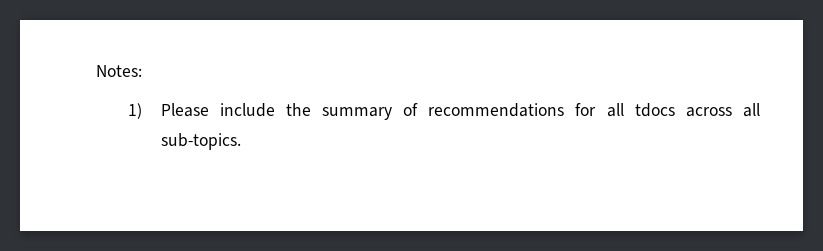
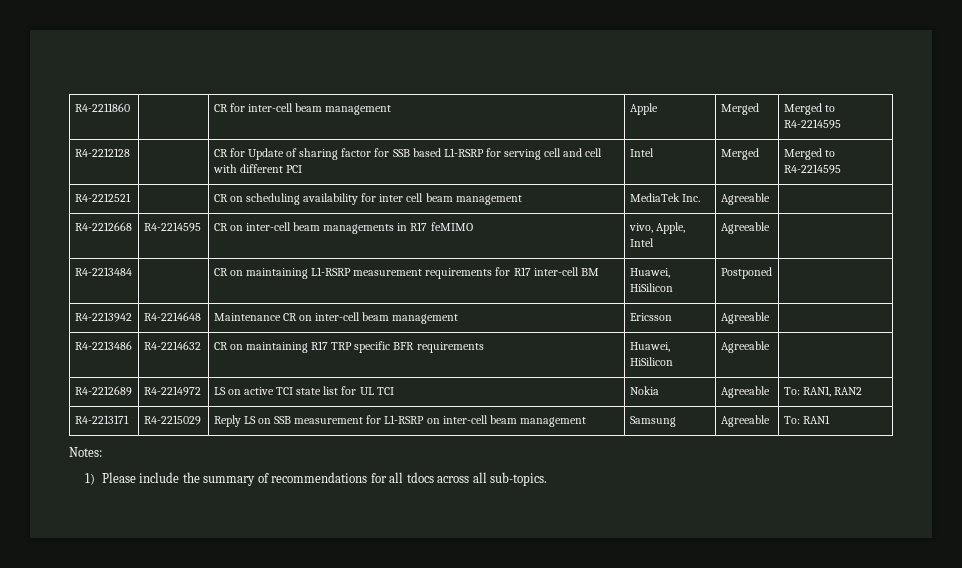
+ R4-2211860 | | CR for inter-cell beam management | Apple | Merged | Merged to R4-2214595
+ R4-2212128 | | CR for Update of sharing factor for SSB based L1-RSRP for serving cell and cell with different PCI | Intel | Merged | Merged to R4-2214595
+ R4-2212521 | | CR on scheduling availability for inter cell beam management | MediaTek Inc. | Agreeable |
+ R4-2212668 | R4-2214595 | CR on inter-cell beam managements in R17 feMIMO | vivo, Apple, Intel | Agreeable |
+ R4-2213484 | | CR on maintaining L1-RSRP measurement requirements for R17 inter-cell BM | Huawei, HiSilicon | Postponed |
+ R4-2213942 | R4-2214648 | Maintenance CR on inter-cell beam management | Ericsson | Agreeable |
+ R4-2213486 | R4-2214632 | CR on maintaining R17 TRP specific BFR requirements | Huawei, HiSilicon | Agreeable |
+ R4-2212689 | R4-2214972 | LS on active TCI state list for UL TCI | Nokia | Agreeable | To: RAN1, RAN2
+ R4-2213171 | R4-2215029 | Reply LS on SSB measurement for L1-RSRP on inter-cell beam management | Samsung | Agreeable | To: RAN1

